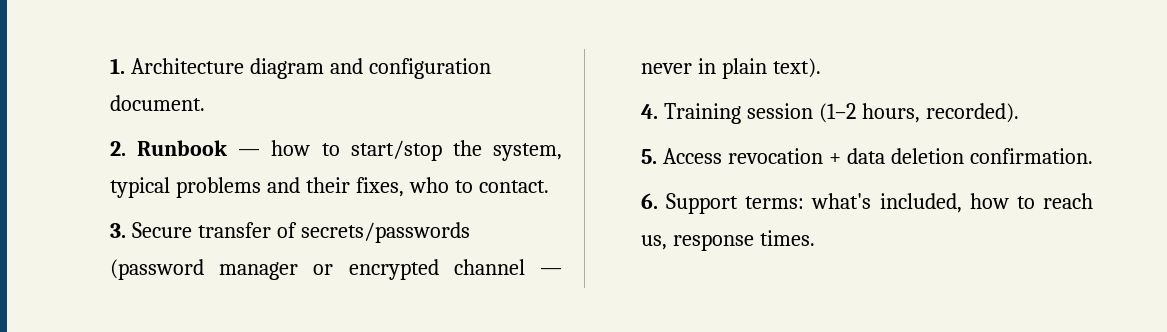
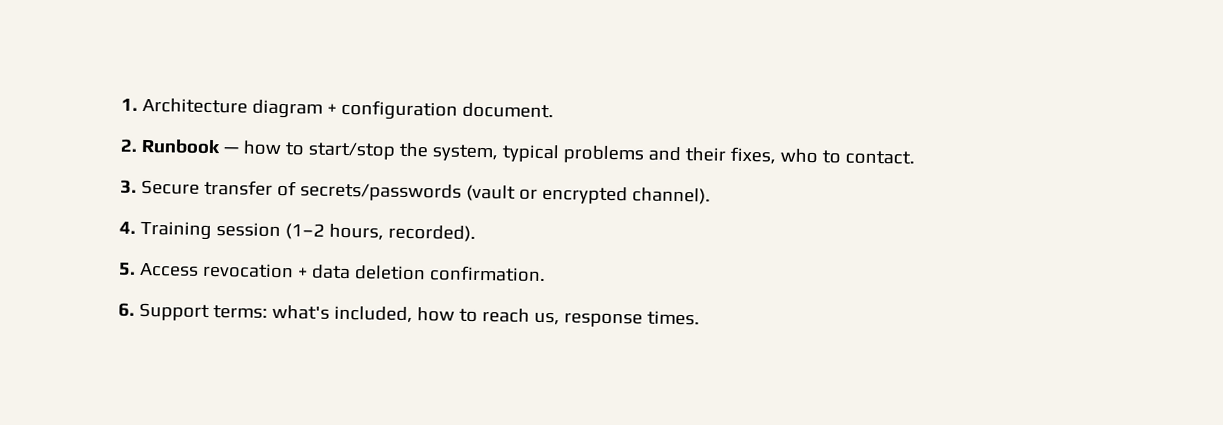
- 1. Architecture diagram and configuration document.
+ 1. Architecture diagram + configuration document.
- 3. Secure transfer of secrets/passwords (password manager or encrypted channel — never in plain text).
+ 3. Secure transfer of secrets/passwords (vault or encrypted channel).

